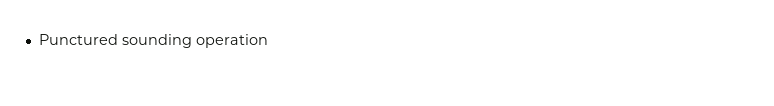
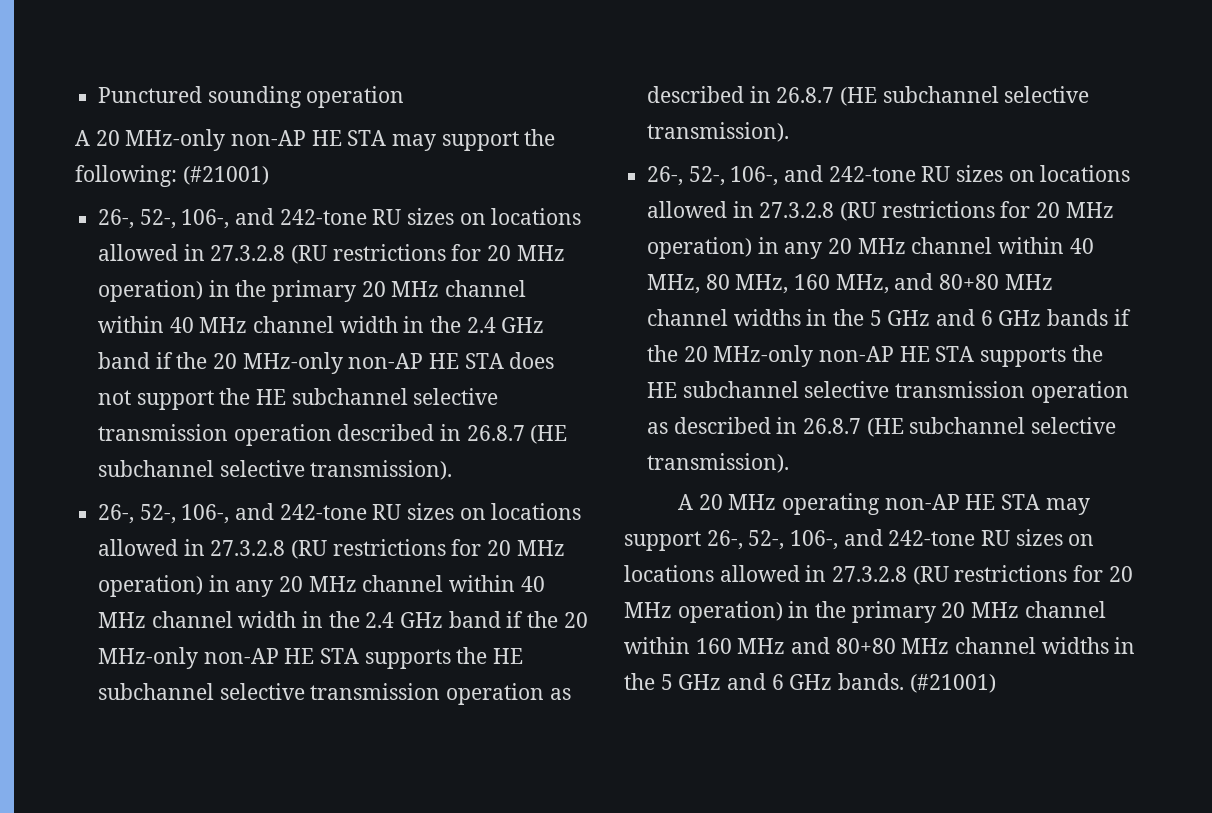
+ A 20 MHz-only non-AP HE STA may support the following: (#21001)
+ 26-, 52-, 106-, and 242-tone RU sizes on locations allowed in 27.3.2.8 (RU restrictions for 20 MHz operation) in the primary 20 MHz channel within 40 MHz channel width in the 2.4 GHz band if the 20 MHz-only non-AP HE STA does not support the HE subchannel selective transmission operation described in 26.8.7 (HE subchannel selective transmission).
+ 26-, 52-, 106-, and 242-tone RU sizes on locations allowed in 27.3.2.8 (RU restrictions for 20 MHz operation) in any 20 MHz channel within 40 MHz channel width in the 2.4 GHz band if the 20 MHz-only non-AP HE STA supports the HE subchannel selective transmission operation as described in 26.8.7 (HE subchannel selective transmission).
+ 26-, 52-, 106-, and 242-tone RU sizes on locations allowed in 27.3.2.8 (RU restrictions for 20 MHz operation) in any 20 MHz channel within 40 MHz, 80 MHz, 160 MHz, and 80+80 MHz channel widths in the 5 GHz and 6 GHz bands if the 20 MHz-only non-AP HE STA supports the HE subchannel selective transmission operation as described in 26.8.7 (HE subchannel selective transmission).
+ A 20 MHz operating non-AP HE STA may support 26-, 52-, 106-, and 242-tone RU sizes on locations allowed in 27.3.2.8 (RU restrictions for 20 MHz operation) in the primary 20 MHz channel within 160 MHz and 80+80 MHz channel widths in the 5 GHz and 6 GHz bands. (#21001)

